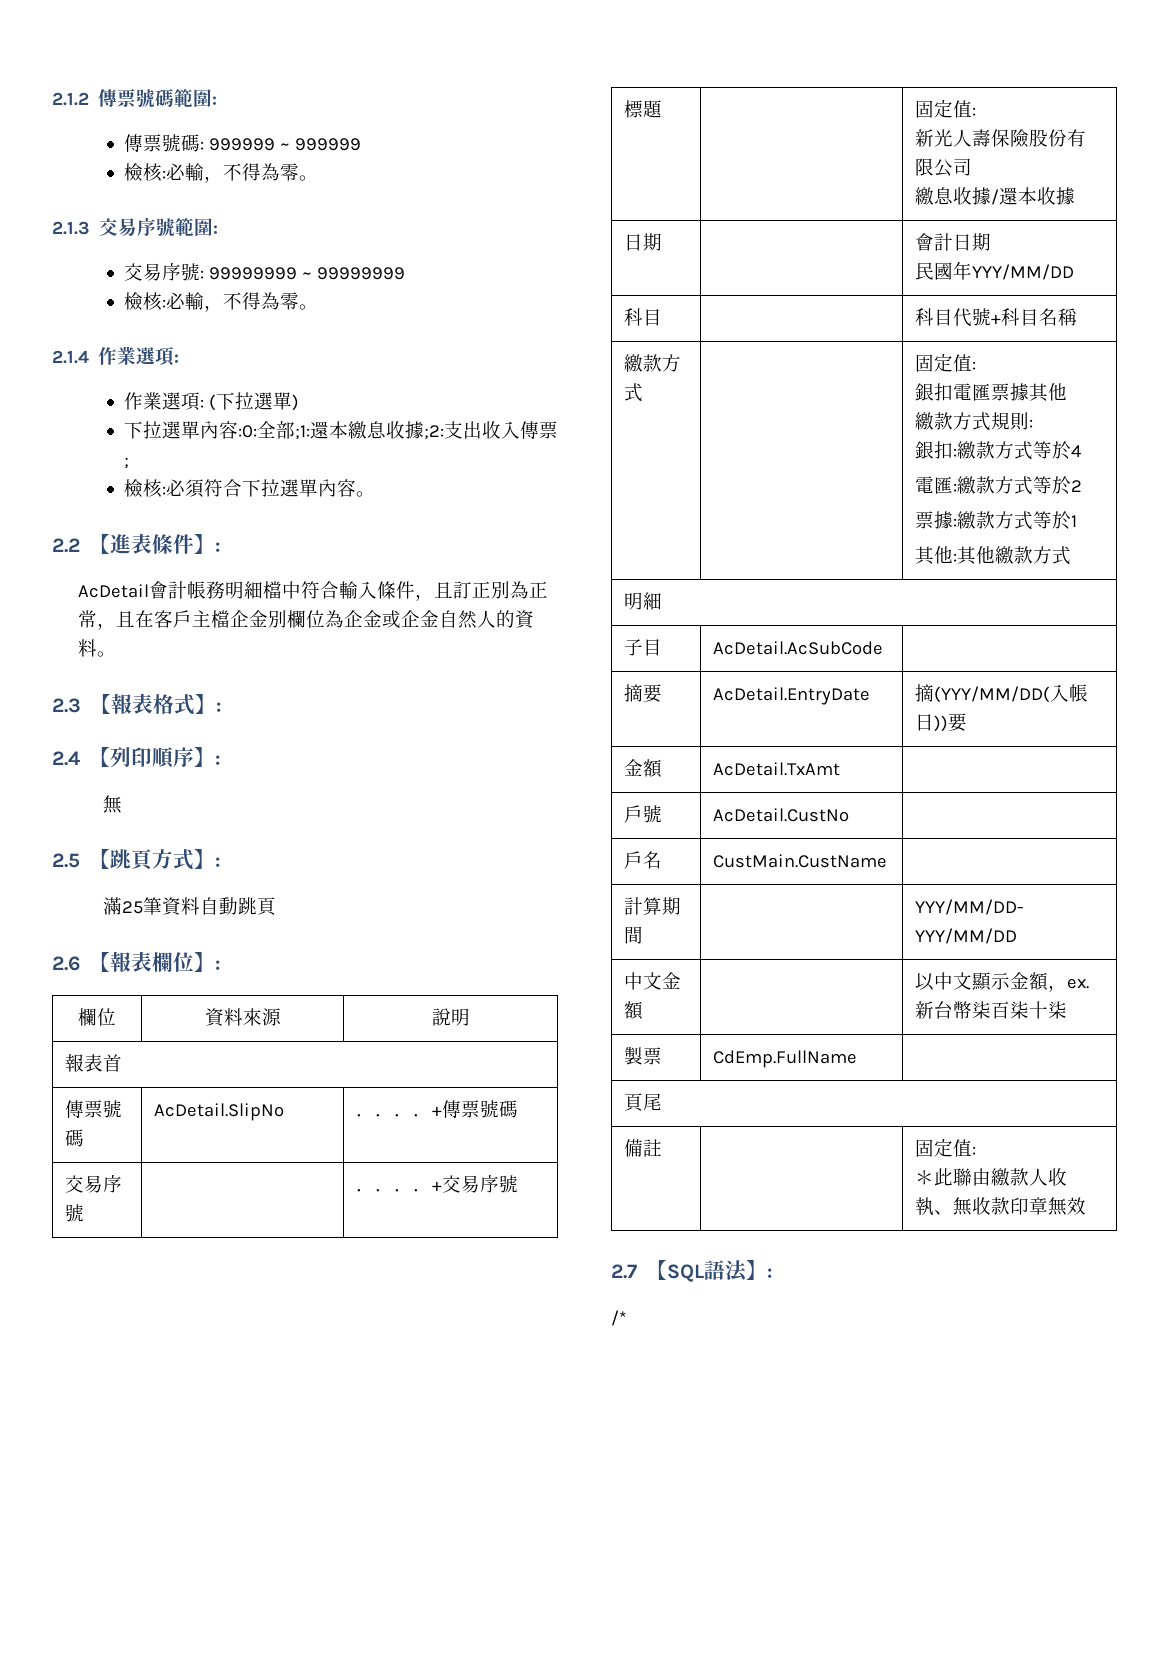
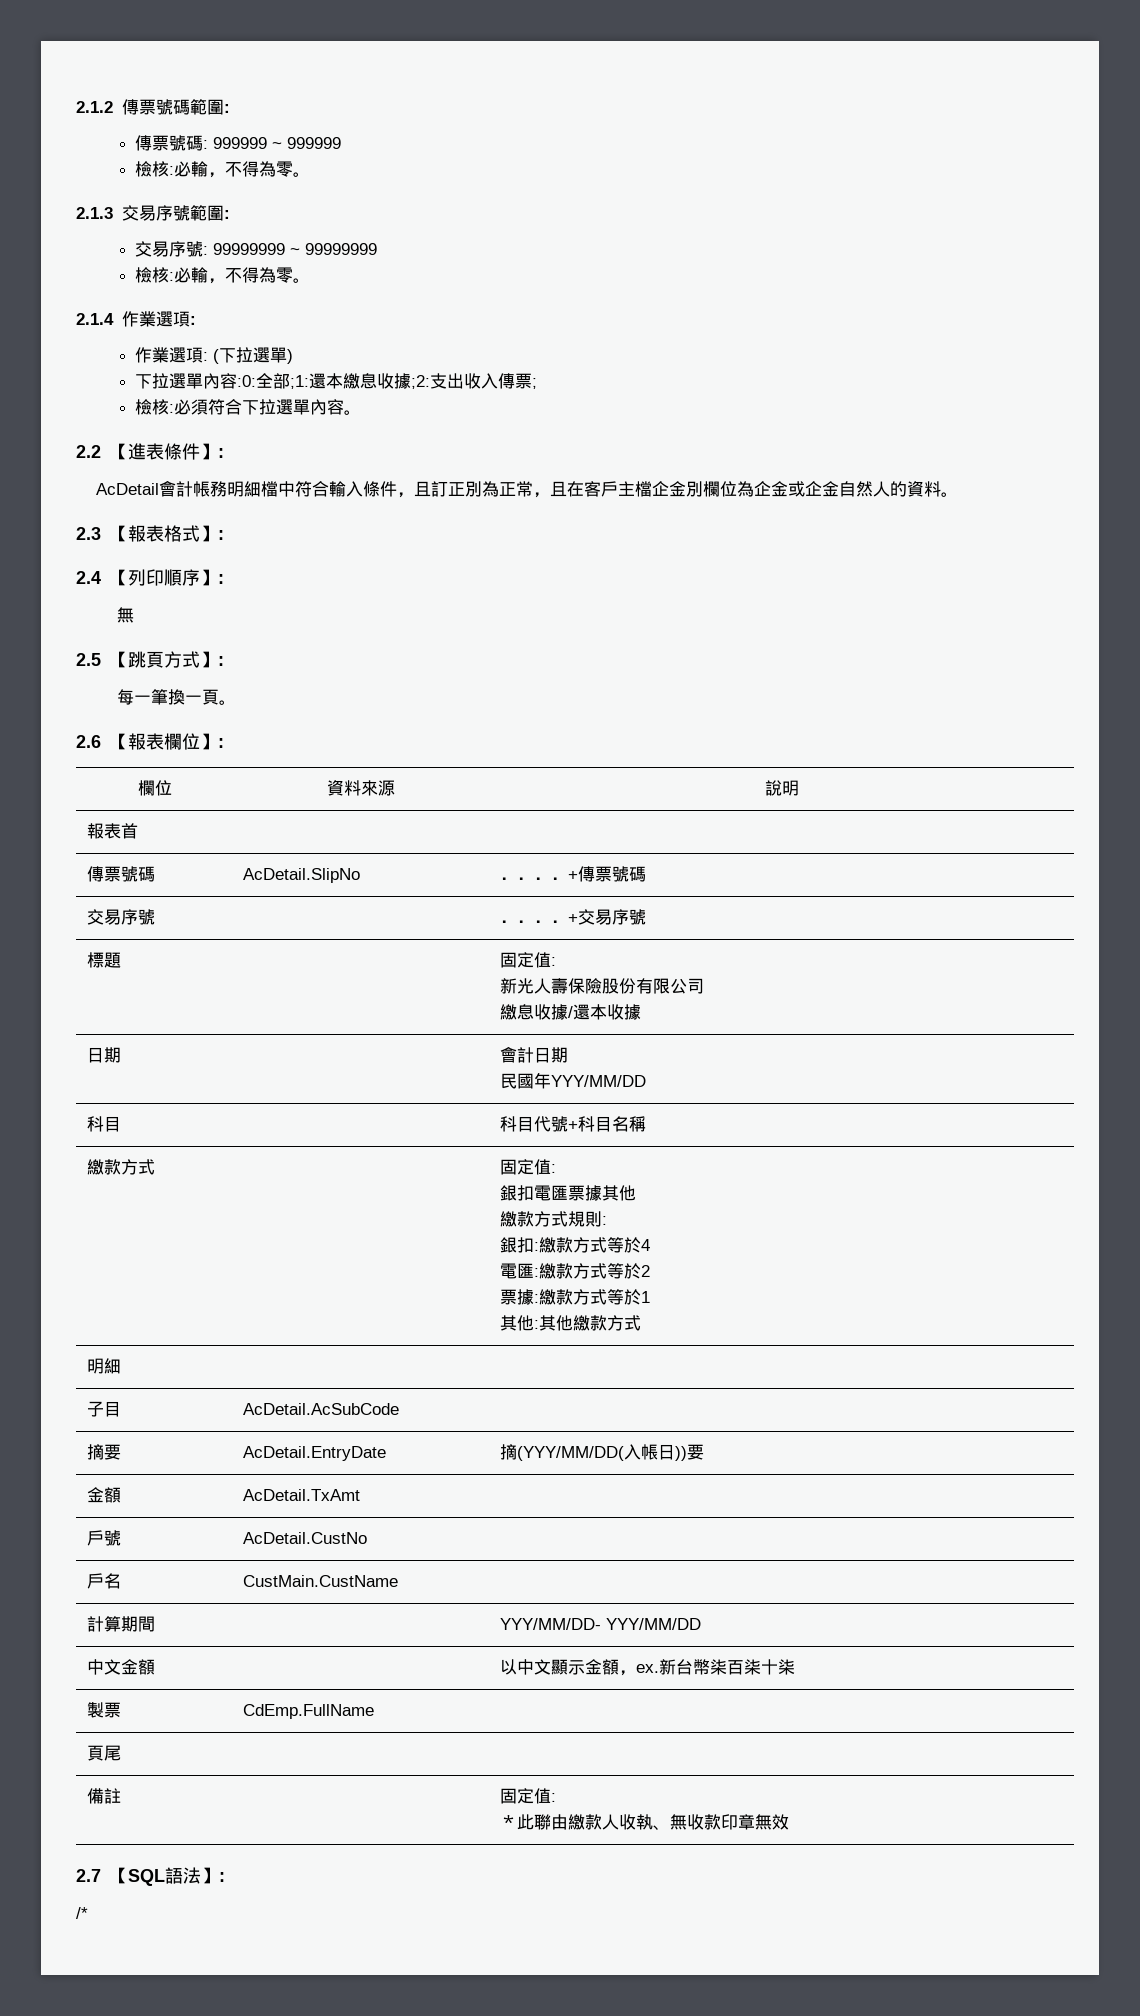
- 滿25筆資料自動跳頁
+ 每一筆換一頁。

